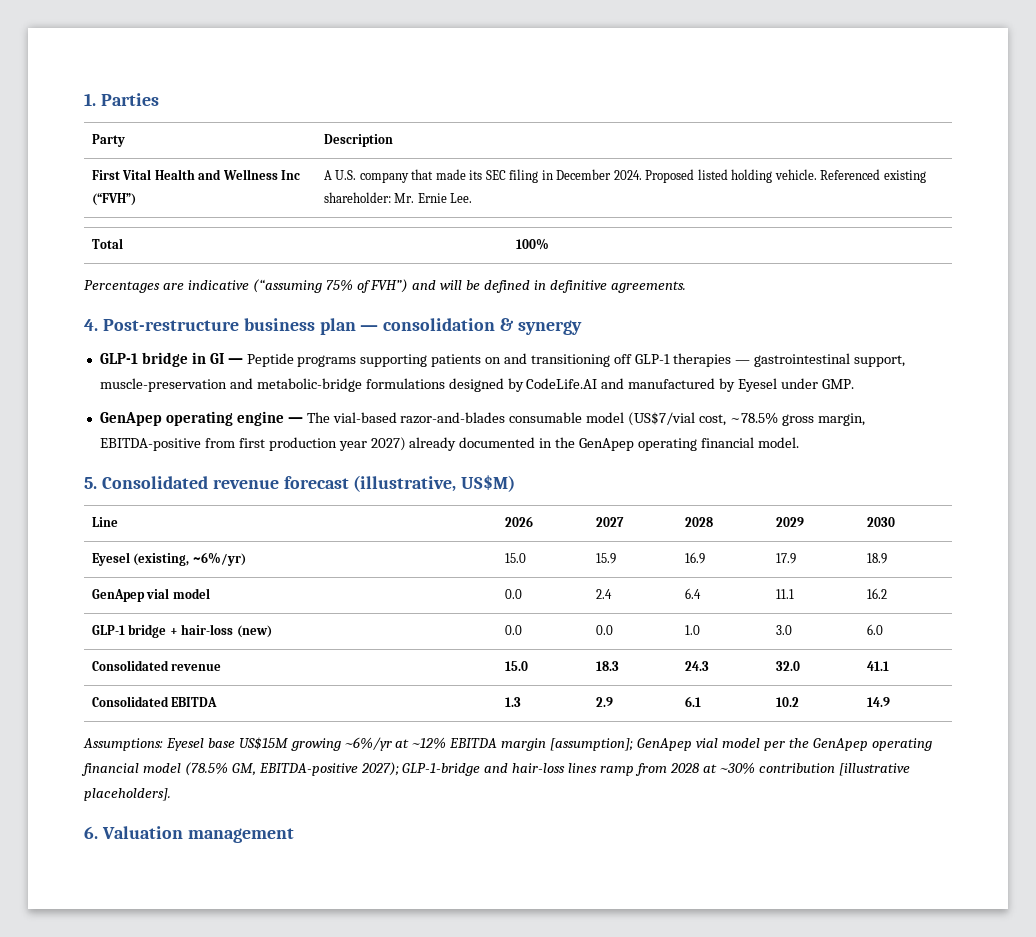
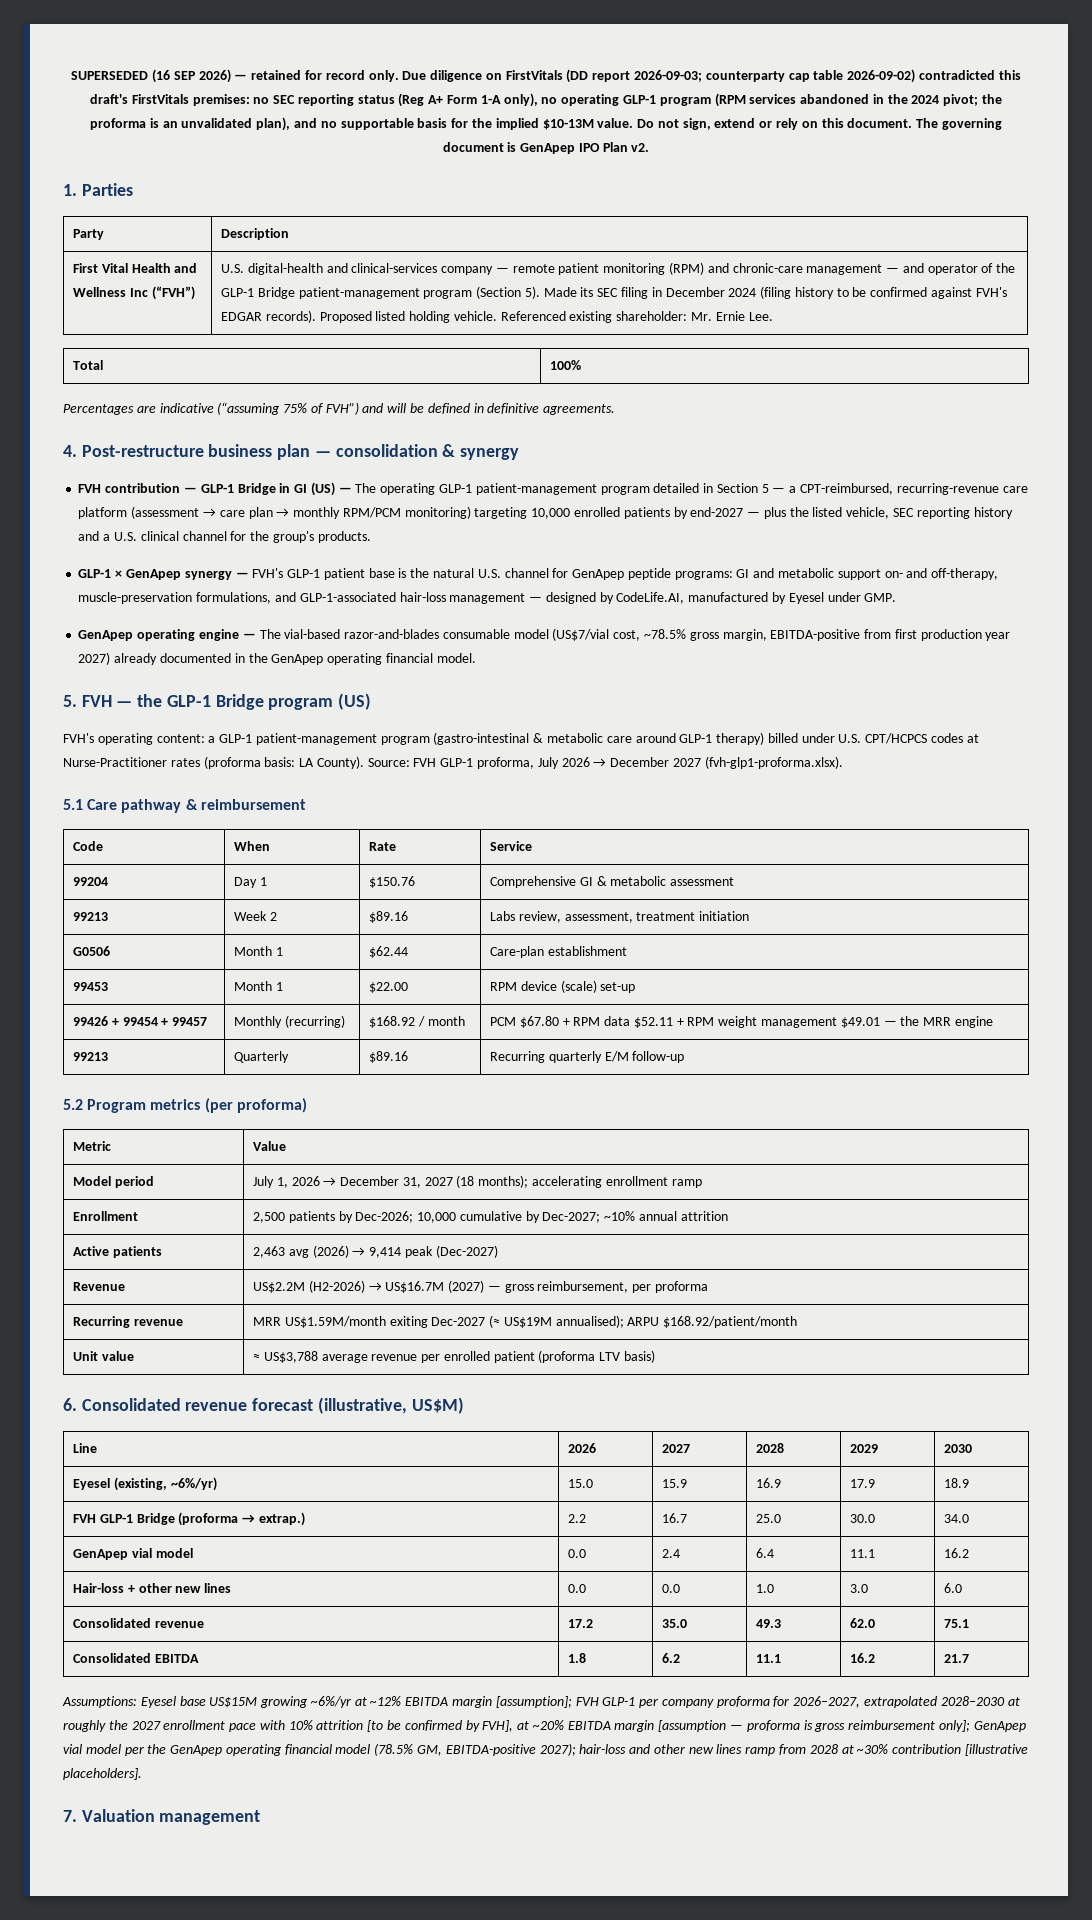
+ SUPERSEDED (16 SEP 2026) — retained for record only. Due diligence on FirstVitals (DD report 2026-09-03; counterparty cap table 2026-09-02) contradicted this draft's FirstVitals premises: no SEC reporting status (Reg A+ Form 1-A only), no operating GLP-1 program (RPM services abandoned in the 2024 pivot; the proforma is an unvalidated plan), and no supportable basis for the implied $10-13M value. Do not sign, extend or rely on this document. The governing document is GenApep IPO Plan v2.
- A U.S. company that made its SEC filing in December 2024.
+ U.S. digital-health and clinical-services company — remote patient monitoring (RPM) and chronic-care management — and operator of the GLP-1 Bridge patient-management program (Section 5). Made its SEC filing in December 2024 (filing history to be confirmed against FVH's EDGAR records).
- GLP-1 bridge in GI — Peptide programs supporting patients on and transitioning off GLP-1 therapies — gastrointestinal support, muscle-preservation and metabolic-bridge formulations designed by CodeLife.AI and manufactured by Eyesel under GMP.
+ FVH contribution — GLP-1 Bridge in GI (US) — The operating GLP-1 patient-management program detailed in Section 5 — a CPT-reimbursed, recurring-revenue care platform (assessment → care plan → monthly RPM/PCM monitoring) targeting 10,000 enrolled patients by end-2027 — plus the listed vehicle, SEC reporting history and a U.S. clinical channel for the group's products.
+ GLP-1 × GenApep synergy — FVH's GLP-1 patient base is the natural U.S. channel for GenApep peptide programs: GI and metabolic support on- and off-therapy, muscle-preservation formulations, and GLP-1-associated hair-loss management — designed by CodeLife.AI, manufactured by Eyesel under GMP.
- 5. Consolidated revenue forecast (illustrative, US$M)
+ 5. FVH — the GLP-1 Bridge program (US)
+ FVH's operating content: a GLP-1 patient-management program (gastro-intestinal & metabolic care around GLP-1 therapy) billed under U.S. CPT/HCPCS codes at Nurse-Practitioner rates (proforma basis: LA County). Source: FVH GLP-1 proforma, July 2026 → December 2027 (fvh-glp1-proforma.xlsx).
+ 5.1 Care pathway & reimbursement
+ Code | When | Rate | Service
+ 99204 | Day 1 | $150.76 | Comprehensive GI & metabolic assessment
+ 99213 | Week 2 | $89.16 | Labs review, assessment, treatment initiation
+ G0506 | Month 1 | $62.44 | Care-plan establishment
+ 99453 | Month 1 | $22.00 | RPM device (scale) set-up
+ 99426 + 99454 + 99457 | Monthly (recurring) | $168.92 / month | PCM $67.80 + RPM data $52.11 + RPM weight management $49.01 — the MRR engine
+ 99213 | Quarterly | $89.16 | Recurring quarterly E/M follow-up
+ 5.2 Program metrics (per proforma)
+ Metric | Value
+ Model period | July 1, 2026 → December 31, 2027 (18 months); accelerating enrollment ramp
+ Enrollment | 2,500 patients by Dec-2026; 10,000 cumulative by Dec-2027; ~10% annual attrition
+ Active patients | 2,463 avg (2026) → 9,414 peak (Dec-2027)
+ Revenue | US$2.2M (H2-2026) → US$16.7M (2027) — gross reimbursement, per proforma
+ Recurring revenue | MRR US$1.59M/month exiting Dec-2027 (≈ US$19M annualised); ARPU $168.92/patient/month
+ Unit value | ≈ US$3,788 average revenue per enrolled patient (proforma LTV basis)
+ 6. Consolidated revenue forecast (illustrative, US$M)
+ FVH GLP-1 Bridge (proforma → extrap.) | 2.2 | 16.7 | 25.0 | 30.0 | 34.0
- GLP-1 bridge + hair-loss (new) | 0.0 | 0.0 | 1.0 | 3.0 | 6.0
+ Hair-loss + other new lines | 0.0 | 0.0 | 1.0 | 3.0 | 6.0
- Consolidated revenue | 15.0 | 18.3 | 24.3 | 32.0 | 41.1
- Consolidated EBITDA | 1.3 | 2.9 | 6.1 | 10.2 | 14.9
+ Consolidated revenue | 17.2 | 35.0 | 49.3 | 62.0 | 75.1
+ Consolidated EBITDA | 1.8 | 6.2 | 11.1 | 16.2 | 21.7
- Assumptions: Eyesel base US$15M growing ~6%/yr at ~12% EBITDA margin [assumption]; GenApep vial model per the GenApep operating financial model (78.5% GM, EBITDA-positive 2027); GLP-1-bridge and hair-loss lines ramp from 2028 at ~30% contribution [illustrative placeholders].
+ Assumptions: Eyesel base US$15M growing ~6%/yr at ~12% EBITDA margin [assumption]; FVH GLP-1 per company proforma for 2026–2027, extrapolated 2028–2030 at roughly the 2027 enrollment pace with 10% attrition [to be confirmed by FVH], at ~20% EBITDA margin [assumption — proforma is gross reimbursement only]; GenApep vial model per the GenApep operating financial model (78.5% GM, EBITDA-positive 2027); hair-loss and other new lines ramp from 2028 at ~30% contribution [illustrative placeholders].
- 6. Valuation management
+ 7. Valuation management

